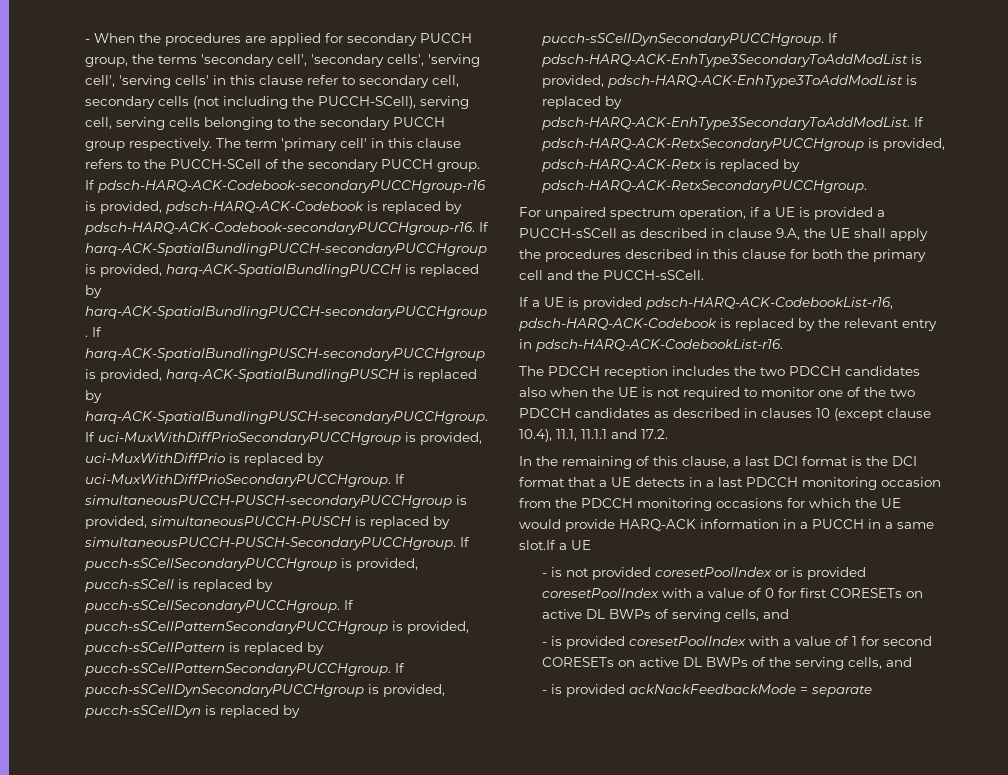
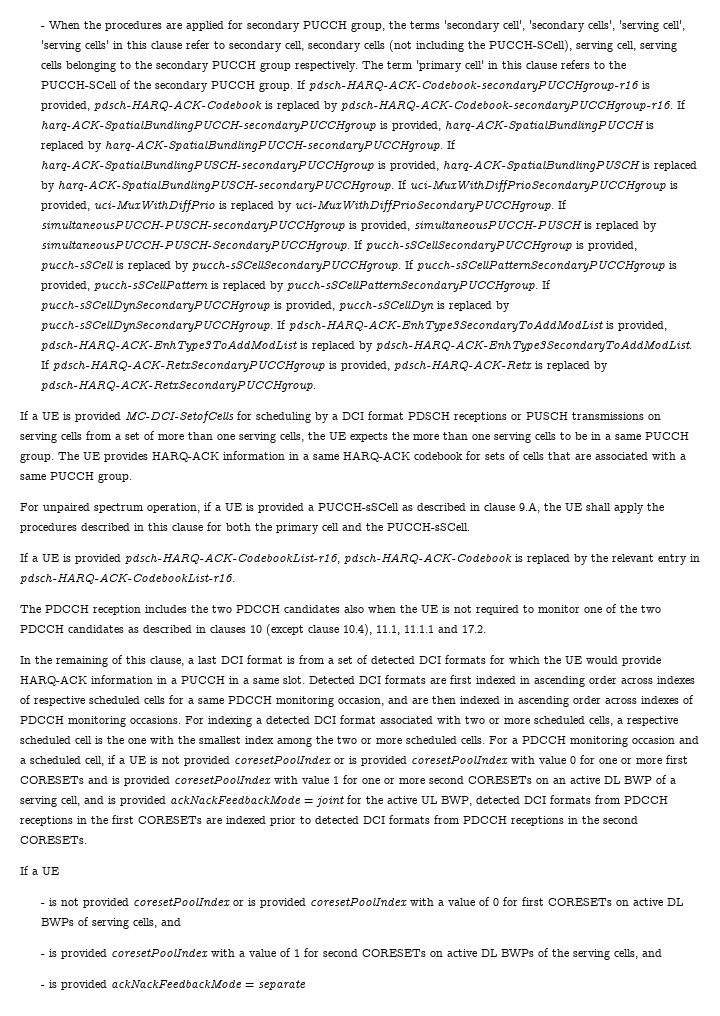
+ If a UE is provided MC-DCI-SetofCells for scheduling by a DCI format PDSCH receptions or PUSCH transmissions on serving cells from a set of more than one serving cells, the UE expects the more than one serving cells to be in a same PUCCH group. The UE provides HARQ-ACK information in a same HARQ-ACK codebook for sets of cells that are associated with a same PUCCH group.
- In the remaining of this clause, a last DCI format is the DCI format that a UE detects in a last PDCCH monitoring occasion from the PDCCH monitoring occasions for which the UE would provide HARQ-ACK information in a PUCCH in a same slot.If a UE
+ In the remaining of this clause, a last DCI format is from a set of detected DCI formats for which the UE would provide HARQ-ACK information in a PUCCH in a same slot. Detected DCI formats are first indexed in ascending order across indexes of respective scheduled cells for a same PDCCH monitoring occasion, and are then indexed in ascending order across indexes of PDCCH monitoring occasions. For indexing a detected DCI format associated with two or more scheduled cells, a respective scheduled cell is the one with the smallest index among the two or more scheduled cells. For a PDCCH monitoring occasion and a scheduled cell, if a UE is not provided coresetPoolIndex or is provided coresetPoolIndex with value 0 for one or more first CORESETs and is provided coresetPoolIndex with value 1 for one or more second CORESETs on an active DL BWP of a serving cell, and is provided ackNackFeedbackMode = joint for the active UL BWP, detected DCI formats from PDCCH receptions in the first CORESETs are indexed prior to detected DCI formats from PDCCH receptions in the second CORESETs.
+ If a UE

